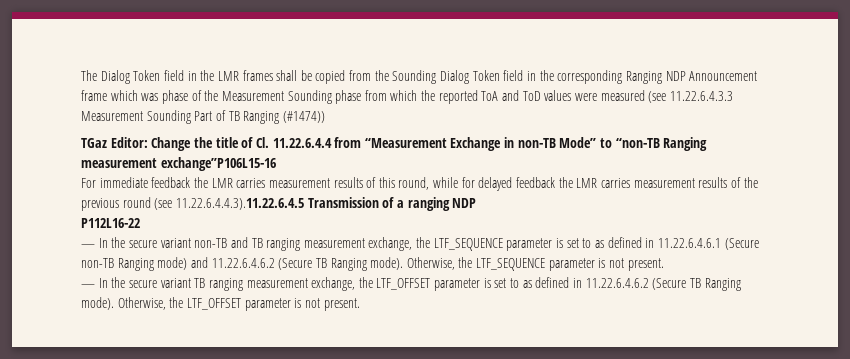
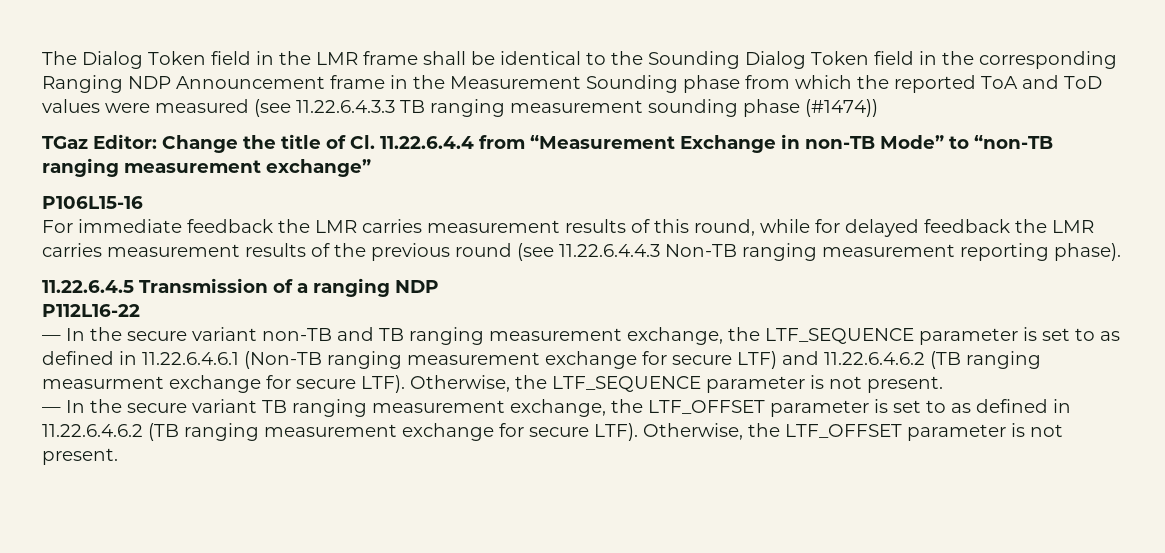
- The Dialog Token field in the LMR frames shall be copied from the Sounding Dialog Token field in the corresponding Ranging NDP Announcement frame which was phase of the Measurement Sounding phase from which the reported ToA and ToD values were measured (see 11.22.6.4.3.3 Measurement Sounding Part of TB Ranging (#1474))
+ The Dialog Token field in the LMR frame shall be identical to the Sounding Dialog Token field in the corresponding Ranging NDP Announcement frame in the Measurement Sounding phase from which the reported ToA and ToD values were measured (see 11.22.6.4.3.3 TB ranging measurement sounding phase (#1474))
- TGaz Editor: Change the title of Cl. 11.22.6.4.4 from “Measurement Exchange in non-TB Mode” to “non-TB Ranging measurement exchange”P106L15-16
+ TGaz Editor: Change the title of Cl. 11.22.6.4.4 from “Measurement Exchange in non-TB Mode” to “non-TB ranging measurement exchange”
+ P106L15-16
- For immediate feedback the LMR carries measurement results of this round, while for delayed feedback the LMR carries measurement results of the previous round (see 11.22.6.4.4.3).11.22.6.4.5 Transmission of a ranging NDP
+ For immediate feedback the LMR carries measurement results of this round, while for delayed feedback the LMR carries measurement results of the previous round (see 11.22.6.4.4.3 Non-TB ranging measurement reporting phase).
+ 11.22.6.4.5 Transmission of a ranging NDP
- — In the secure variant non-TB and TB ranging measurement exchange, the LTF_SEQUENCE parameter is set to as defined in 11.22.6.4.6.1 (Secure non-TB Ranging mode) and 11.22.6.4.6.2 (Secure TB Ranging mode).
+ — In the secure variant non-TB and TB ranging measurement exchange, the LTF_SEQUENCE parameter is set to as defined in 11.22.6.4.6.1 (Non-TB ranging measurement exchange for secure LTF) and 11.22.6.4.6.2 (TB ranging measurment exchange for secure LTF).
- — In the secure variant TB ranging measurement exchange, the LTF_OFFSET parameter is set to as defined in 11.22.6.4.6.2 (Secure TB Ranging mode).
+ — In the secure variant TB ranging measurement exchange, the LTF_OFFSET parameter is set to as defined in 11.22.6.4.6.2 (TB ranging measurement exchange for secure LTF).

